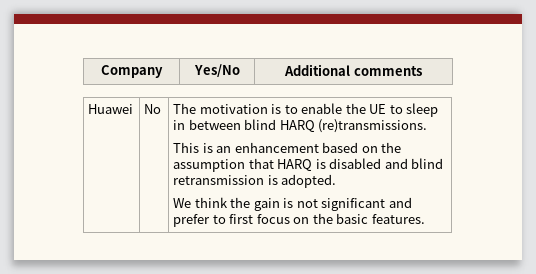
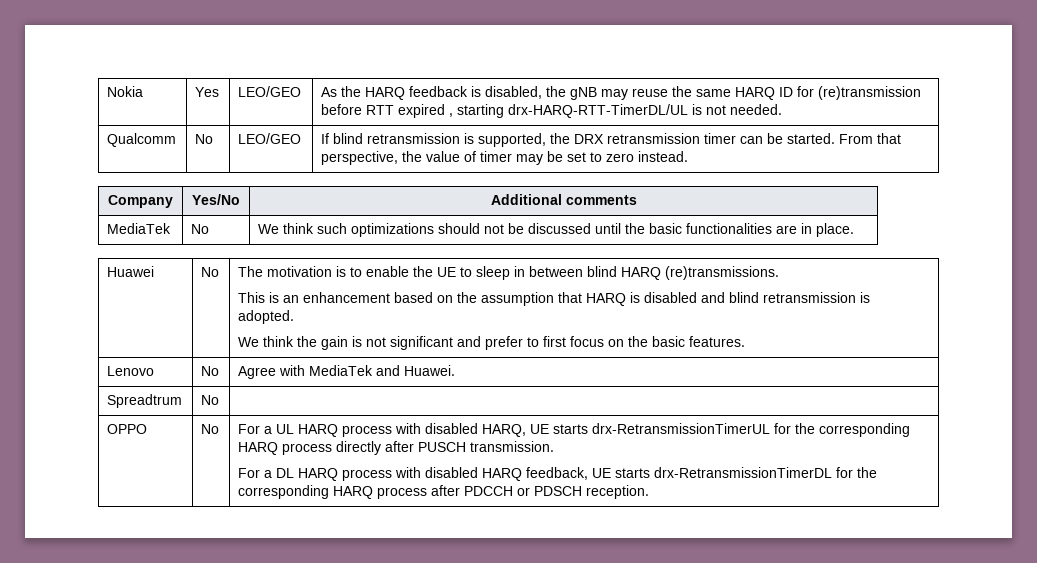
+ Nokia | Yes | LEO/GEO | As the HARQ feedback is disabled, the gNB may reuse the same HARQ ID for (re)transmission before RTT expired , starting drx-HARQ-RTT-TimerDL/UL is not needed.
+ Qualcomm | No | LEO/GEO | If blind retransmission is supported, the DRX retransmission timer can be started. From that perspective, the value of timer may be set to zero instead.
  Company | Yes/No | Additional comments
+ MediaTek | No | We think such optimizations should not be discussed until the basic functionalities are in place.
+ Lenovo | No | Agree with MediaTek and Huawei.
+ Spreadtrum | No |
+ OPPO | No | For a UL HARQ process with disabled HARQ, UE starts drx-RetransmissionTimerUL for the corresponding HARQ process directly after PUSCH transmission.
+ For a DL HARQ process with disabled HARQ feedback, UE starts drx-RetransmissionTimerDL for the corresponding HARQ process after PDCCH or PDSCH reception.

